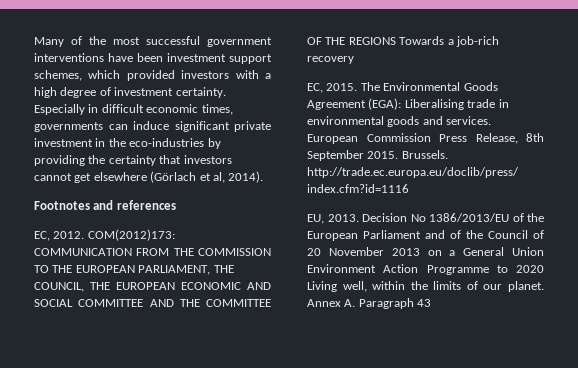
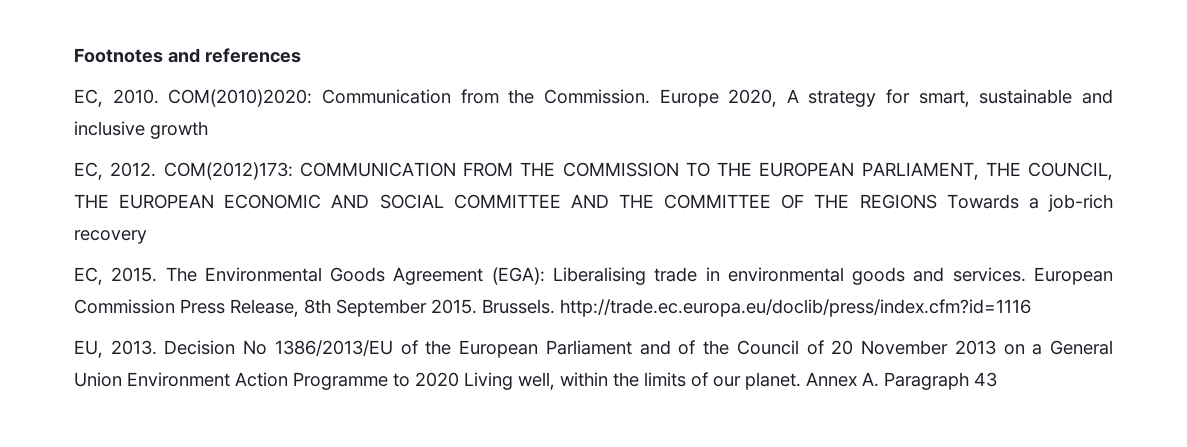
- Many of the most successful government interventions have been investment support schemes, which provided investors with a high degree of investment certainty. Especially in difficult economic times, governments can induce significant private investment in the eco-industries by providing the certainty that investors cannot get elsewhere (Görlach et al, 2014).
  Footnotes and references
+ EC, 2010. COM(2010)2020: Communication from the Commission. Europe 2020, A strategy for smart, sustainable and inclusive growth

